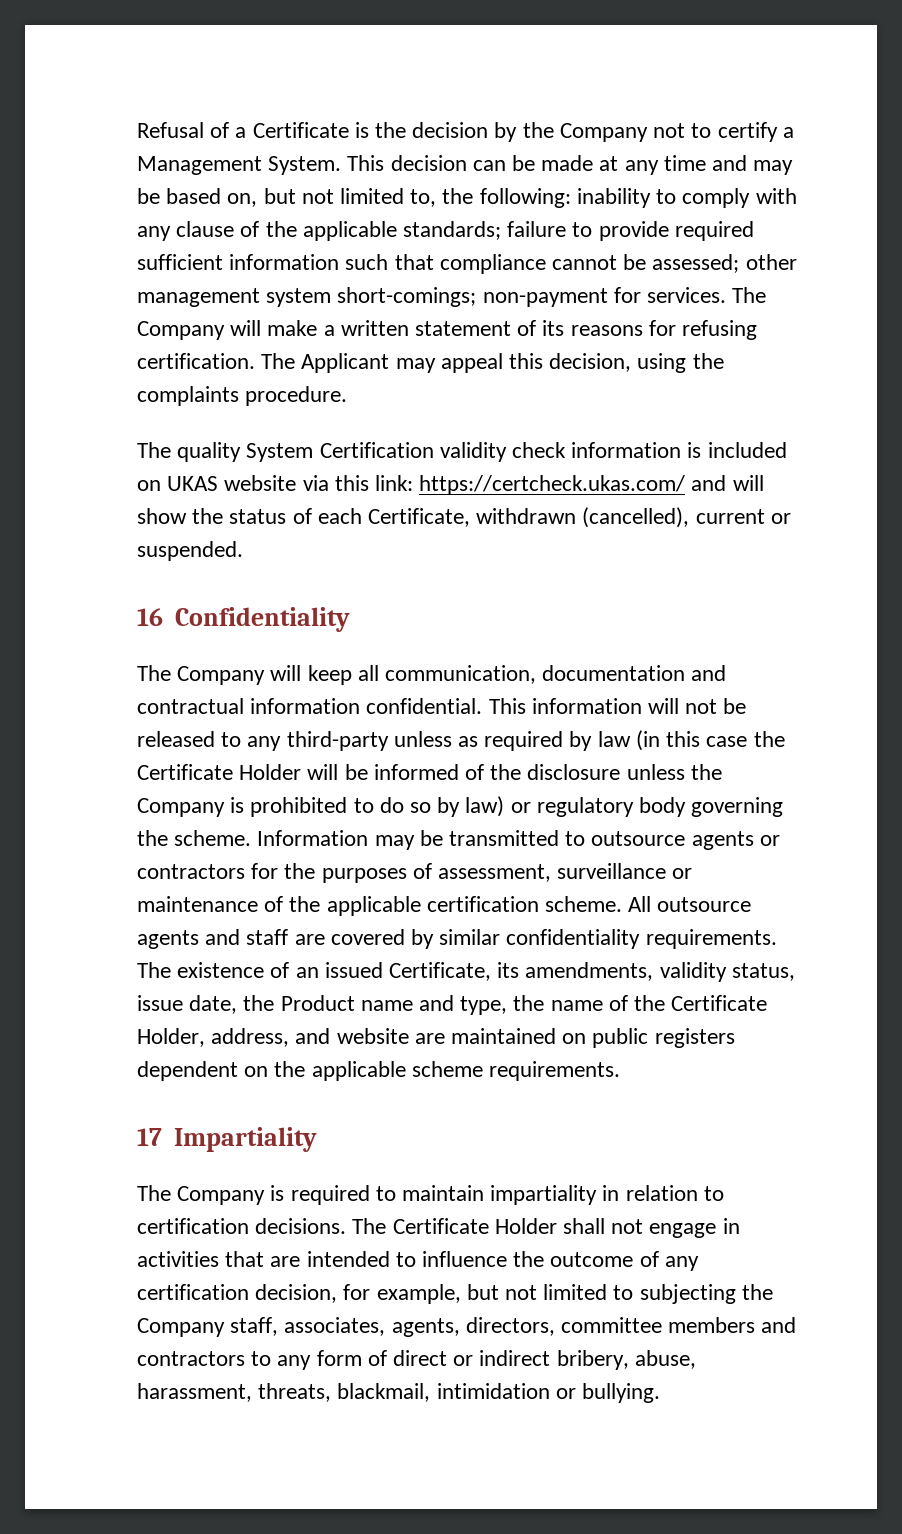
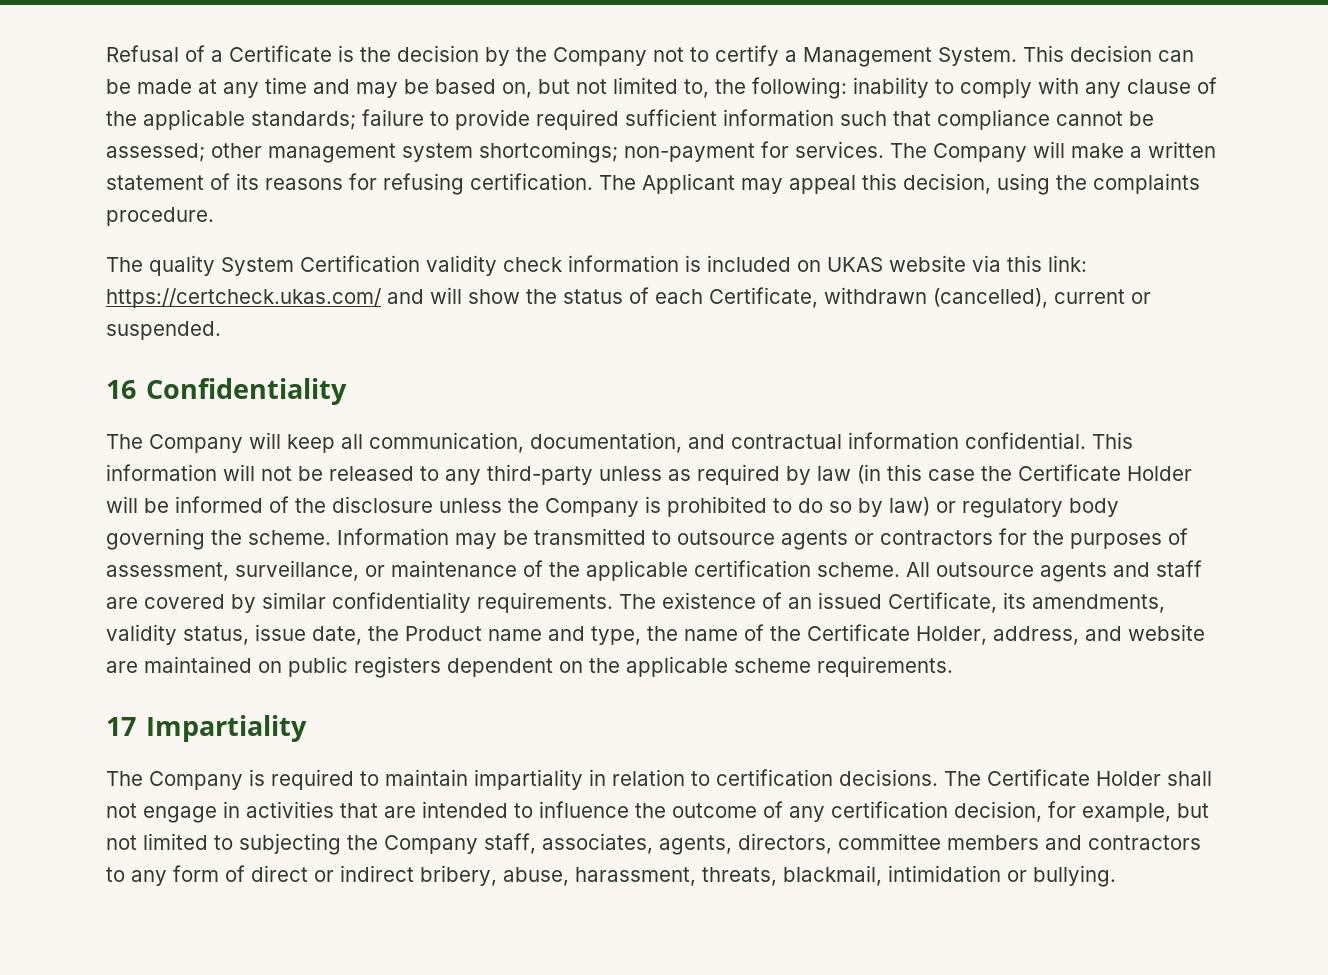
- This decision can be made at any time and may be based on, but not limited to, the following: inability to comply with any clause of the applicable standards; failure to provide required sufficient information such that compliance cannot be assessed; other management system short-comings; non-payment for services.
+ This decision can be made at any time and may be based on, but not limited to, the following: inability to comply with any clause of the applicable standards; failure to provide required sufficient information such that compliance cannot be assessed; other management system shortcomings; non-payment for services.
- The Company will keep all communication, documentation and contractual information confidential.
+ The Company will keep all communication, documentation, and contractual information confidential.
- Information may be transmitted to outsource agents or contractors for the purposes of assessment, surveillance or maintenance of the applicable certification scheme.
+ Information may be transmitted to outsource agents or contractors for the purposes of assessment, surveillance, or maintenance of the applicable certification scheme.

